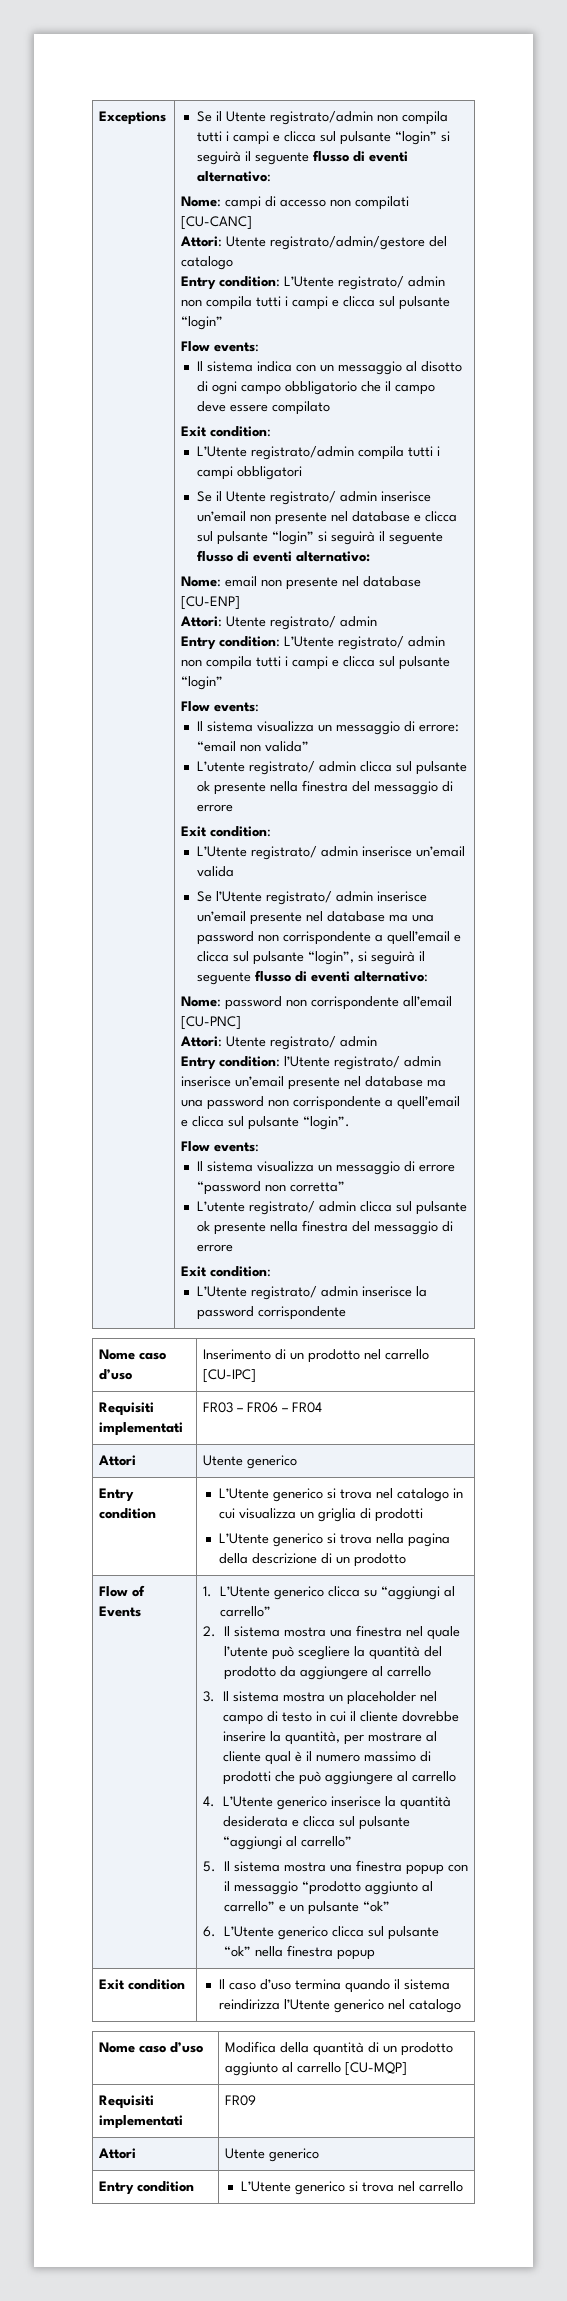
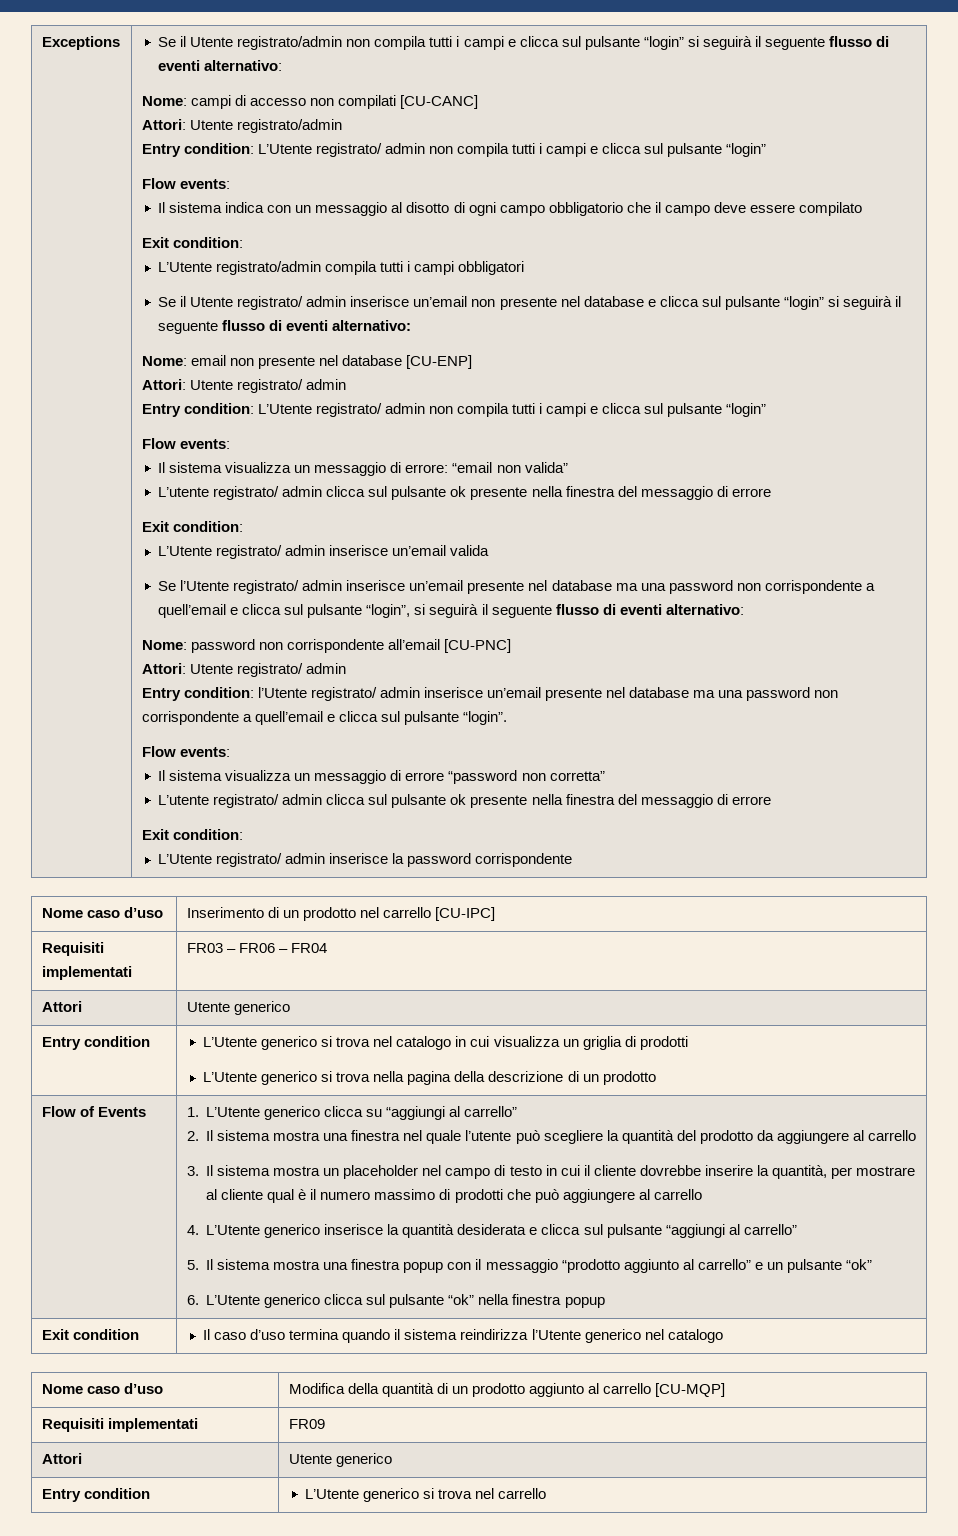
- Attori: Utente registrato/admin/gestore del catalogo
+ Attori: Utente registrato/admin

